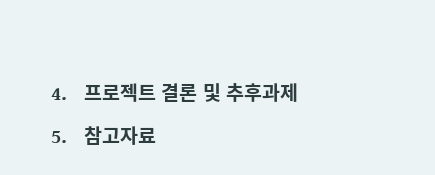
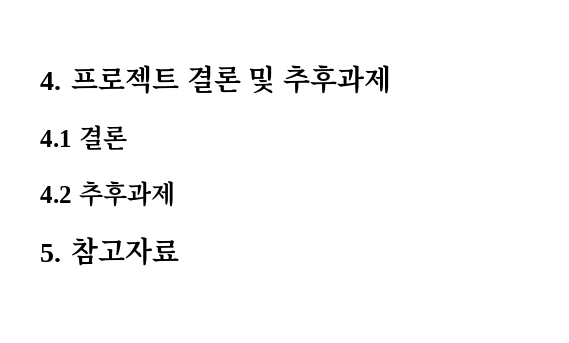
+ 4.1 결론
+ 4.2 추후과제

